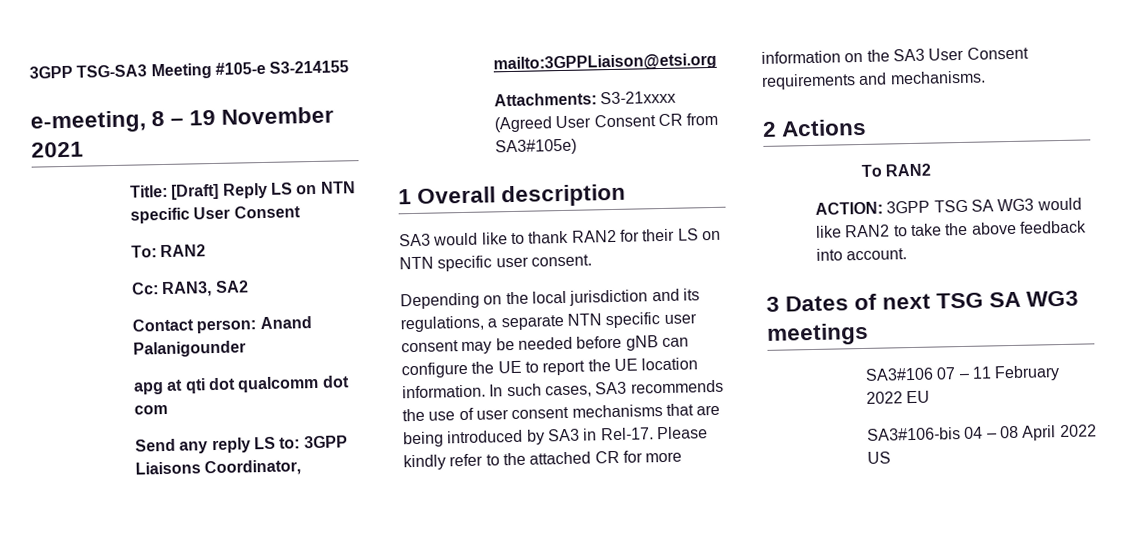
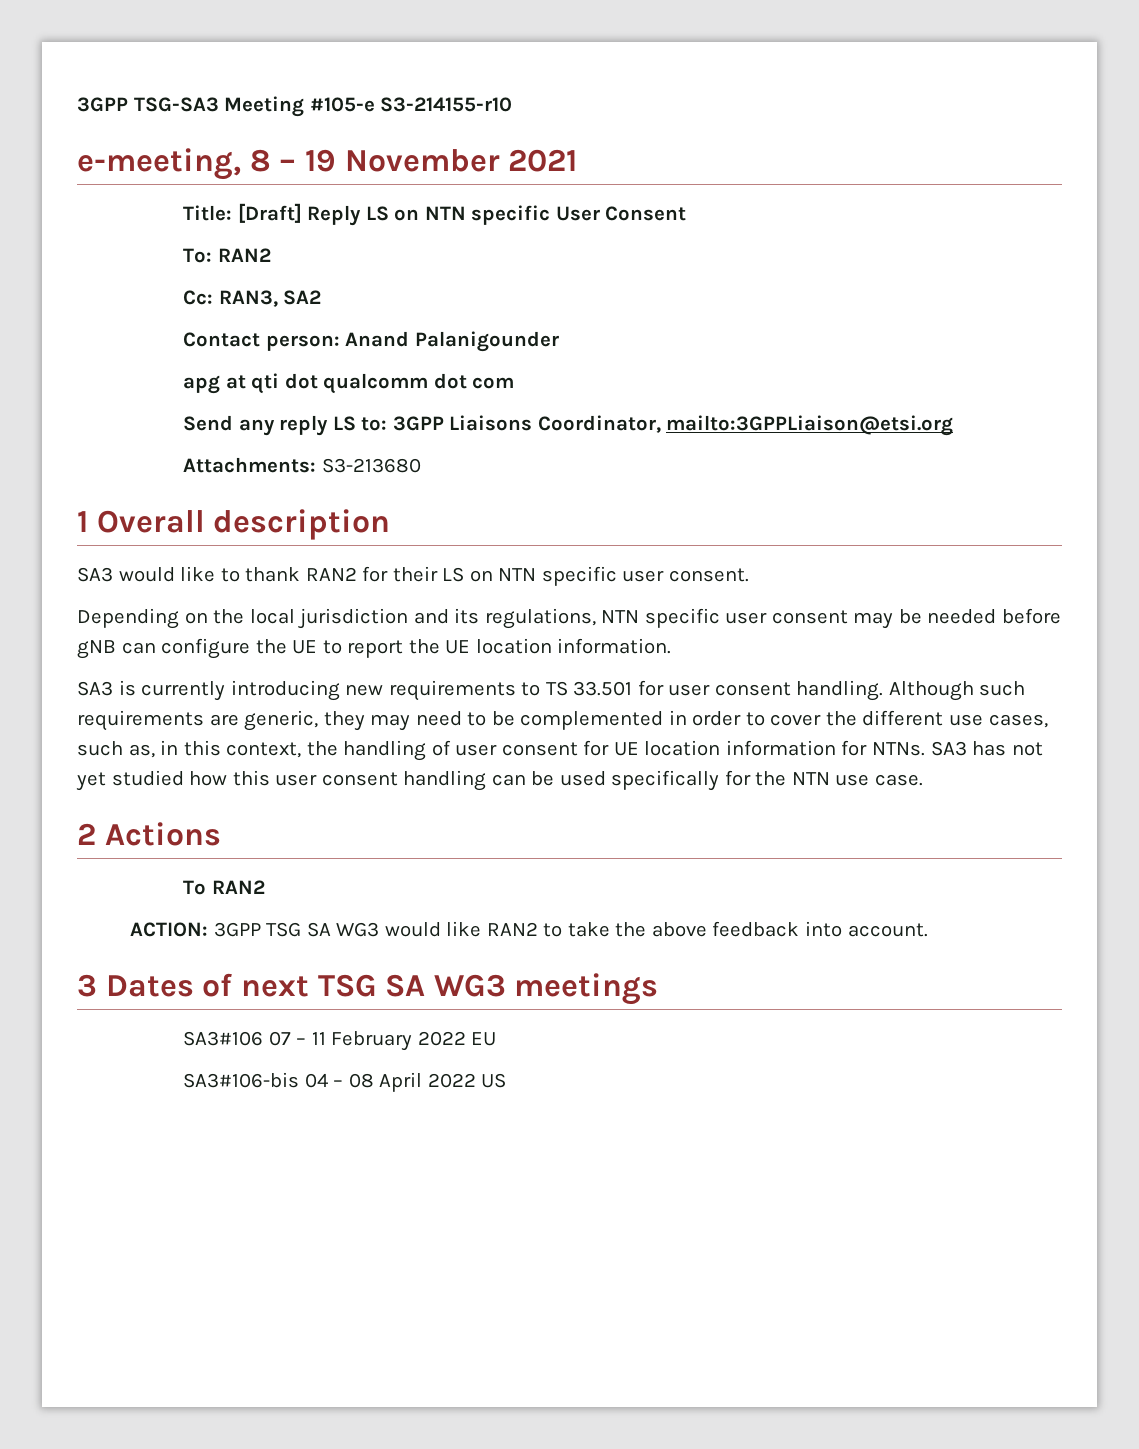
- 3GPP TSG-SA3 Meeting #105-e S3-214155
+ 3GPP TSG-SA3 Meeting #105-e S3-214155-r10
- Attachments: S3-21xxxx (Agreed User Consent CR from SA3#105e)
+ Attachments: S3-213680
- Depending on the local jurisdiction and its regulations, a separate NTN specific user consent may be needed before gNB can configure the UE to report the UE location information. In such cases, SA3 recommends the use of user consent mechanisms that are being introduced by SA3 in Rel-17. Please kindly refer to the attached CR for more information on the SA3 User Consent requirements and mechanisms.
+ Depending on the local jurisdiction and its regulations, NTN specific user consent may be needed before gNB can configure the UE to report the UE location information.
+ SA3 is currently introducing new requirements to TS 33.501 for user consent handling. Although such requirements are generic, they may need to be complemented in order to cover the different use cases, such as, in this context, the handling of user consent for UE location information for NTNs. SA3 has not yet studied how this user consent handling can be used specifically for the NTN use case.

